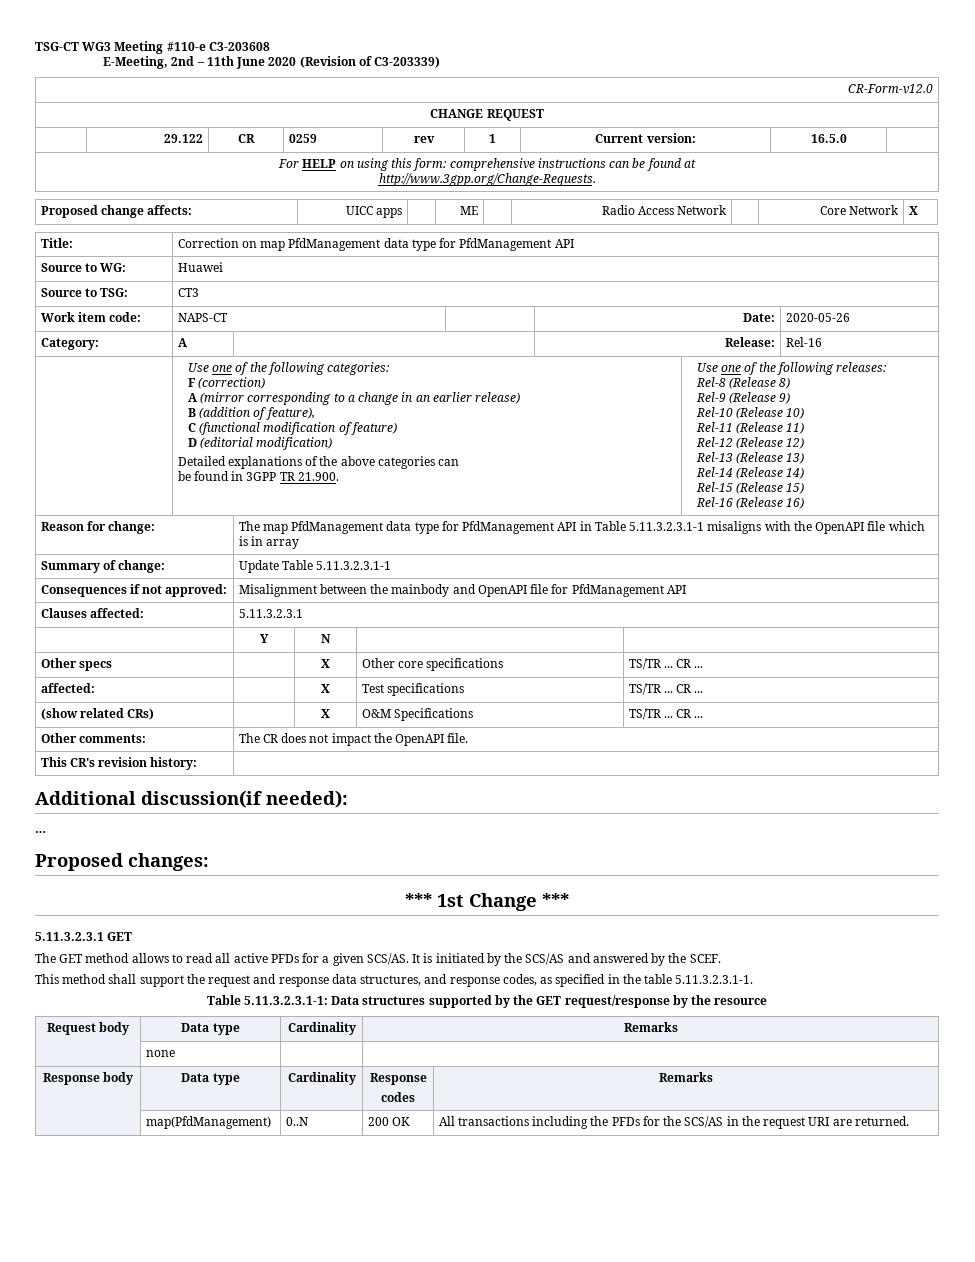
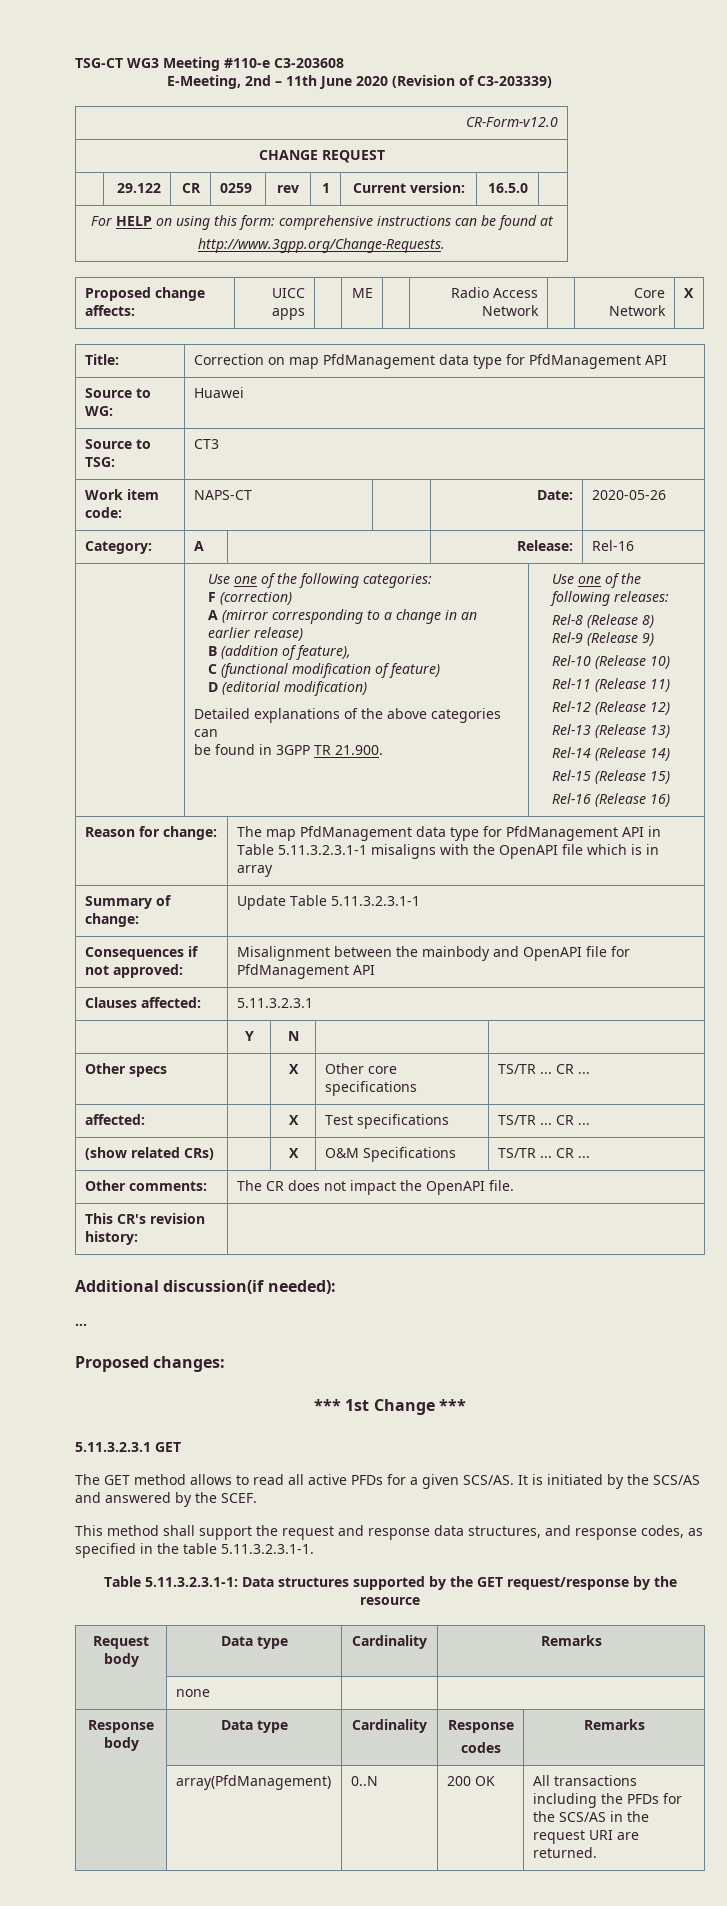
- | map(PfdManagement) | 0..N | 200 OK | All transactions including the PFDs for the SCS/AS in the request URI are returned.
+ | array(PfdManagement) | 0..N | 200 OK | All transactions including the PFDs for the SCS/AS in the request URI are returned.

